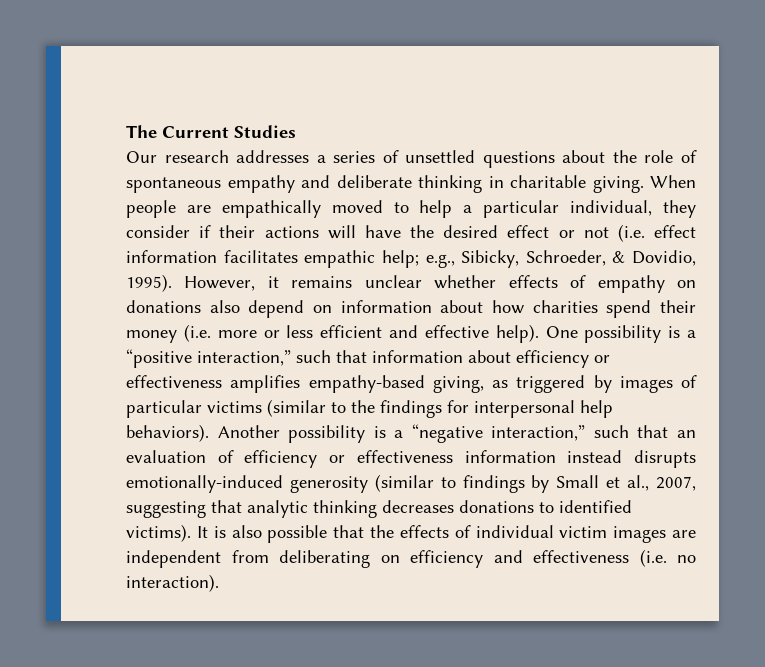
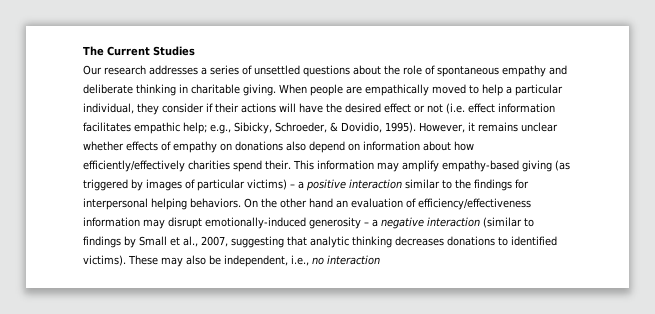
- However, it remains unclear whether effects of empathy on donations also depend on information about how charities spend their money (i.e. more or less efficient and effective help). One possibility is a “positive interaction,” such that information about efficiency or effectiveness amplifies empathy-based giving, as triggered by images of particular victims (similar to the findings for interpersonal help behaviors). Another possibility is a “negative interaction,” such that an evaluation of efficiency or effectiveness information instead disrupts emotionally-induced generosity (similar to findings by Small et al., 2007, suggesting that analytic thinking decreases donations to identified victims).
+ However, it remains unclear whether effects of empathy on donations also depend on information about how efficiently/effectively charities spend their. This information may amplify empathy-based giving (as triggered by images of particular victims) – a positive interaction similar to the findings for interpersonal helping behaviors. On the other hand an evaluation of efficiency/effectiveness information may disrupt emotionally-induced generosity – a negative interaction (similar to findings by Small et al., 2007, suggesting that analytic thinking decreases donations to identified victims).
- It is also possible that the effects of individual victim images are independent from deliberating on efficiency and effectiveness (i.e. no interaction).
+ These may also be independent, i.e., no interaction

